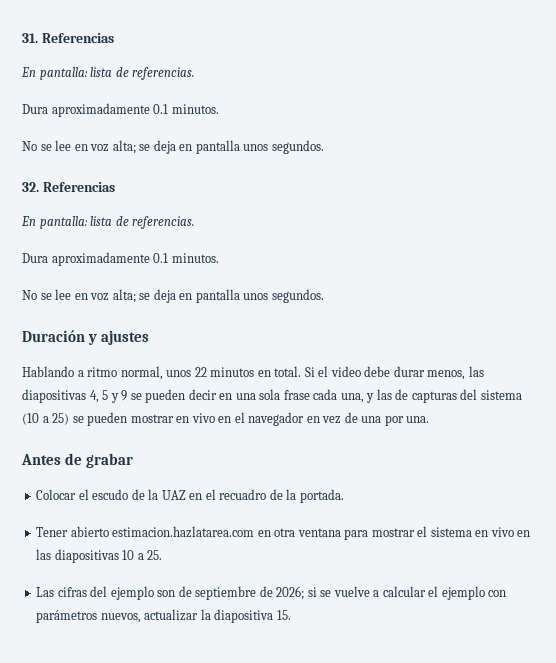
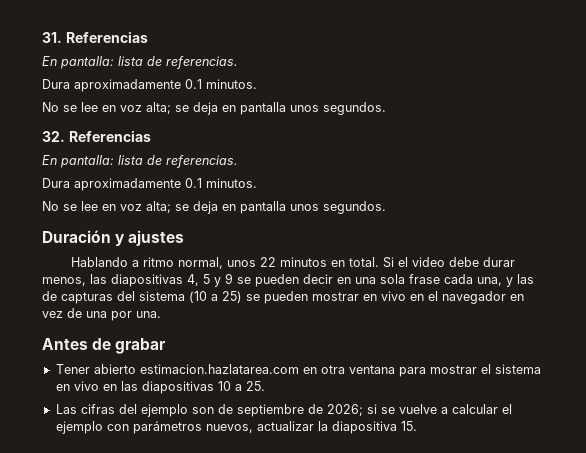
- Colocar el escudo de la UAZ en el recuadro de la portada.

